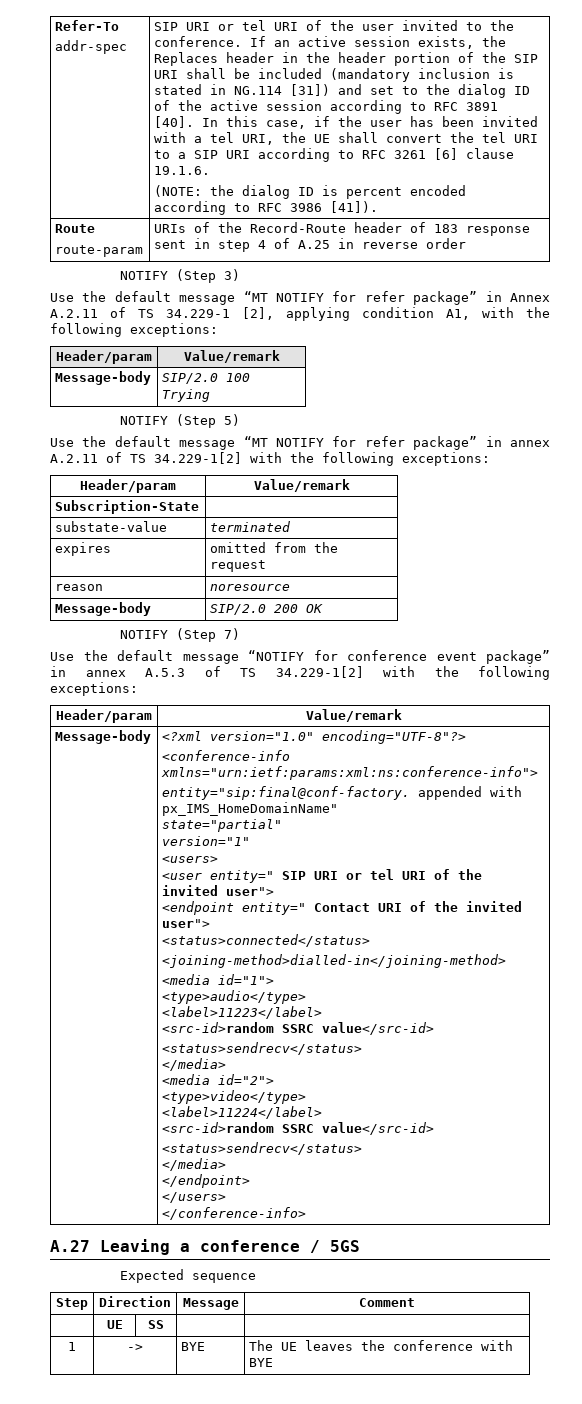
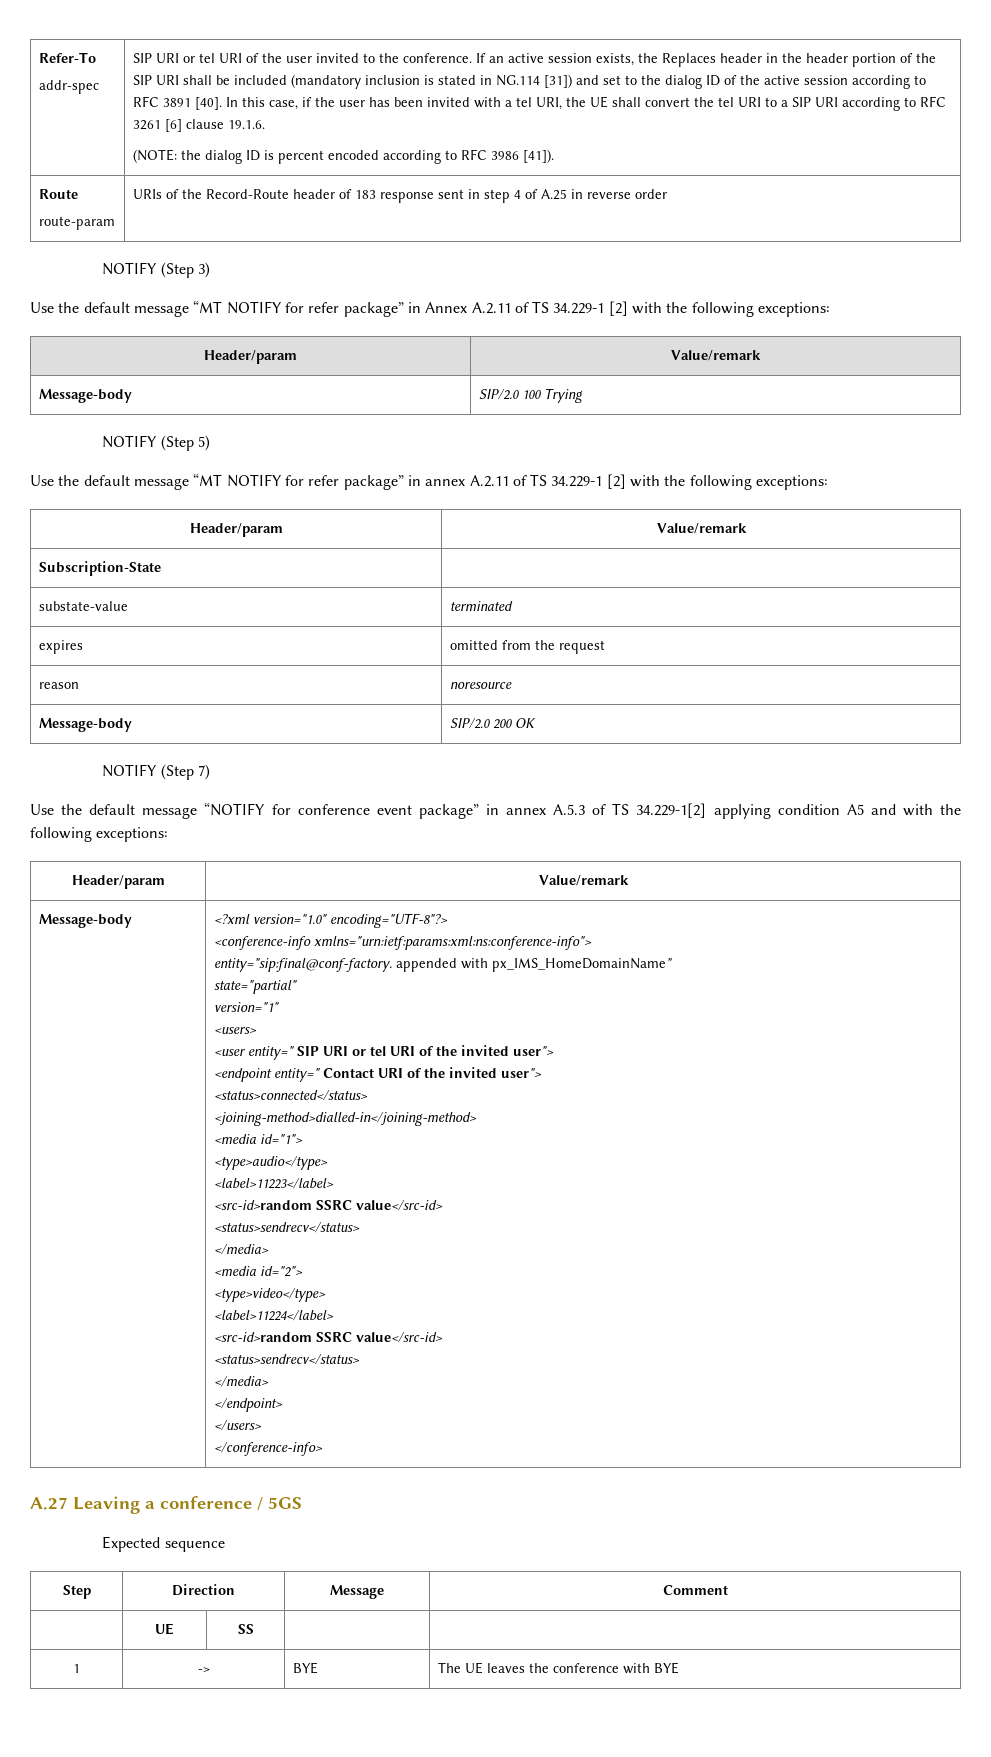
- Use the default message “MT NOTIFY for refer package” in Annex A.2.11 of TS 34.229-1 [2], applying condition A1, with the following exceptions:
+ Use the default message “MT NOTIFY for refer package” in Annex A.2.11 of TS 34.229-1 [2] with the following exceptions:
- Use the default message “MT NOTIFY for refer package” in annex A.2.11 of TS 34.229-1[2] with the following exceptions:
+ Use the default message “MT NOTIFY for refer package” in annex A.2.11 of TS 34.229-1 [2] with the following exceptions:
- Use the default message “NOTIFY for conference event package” in annex A.5.3 of TS 34.229-1[2] with the following exceptions:
+ Use the default message “NOTIFY for conference event package” in annex A.5.3 of TS 34.229-1[2] applying condition A5 and with the following exceptions:

